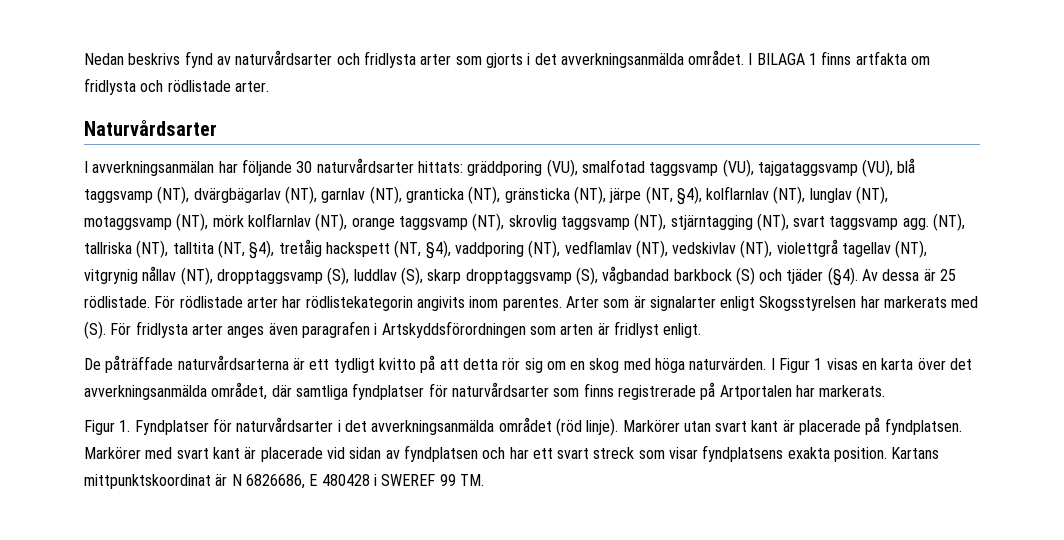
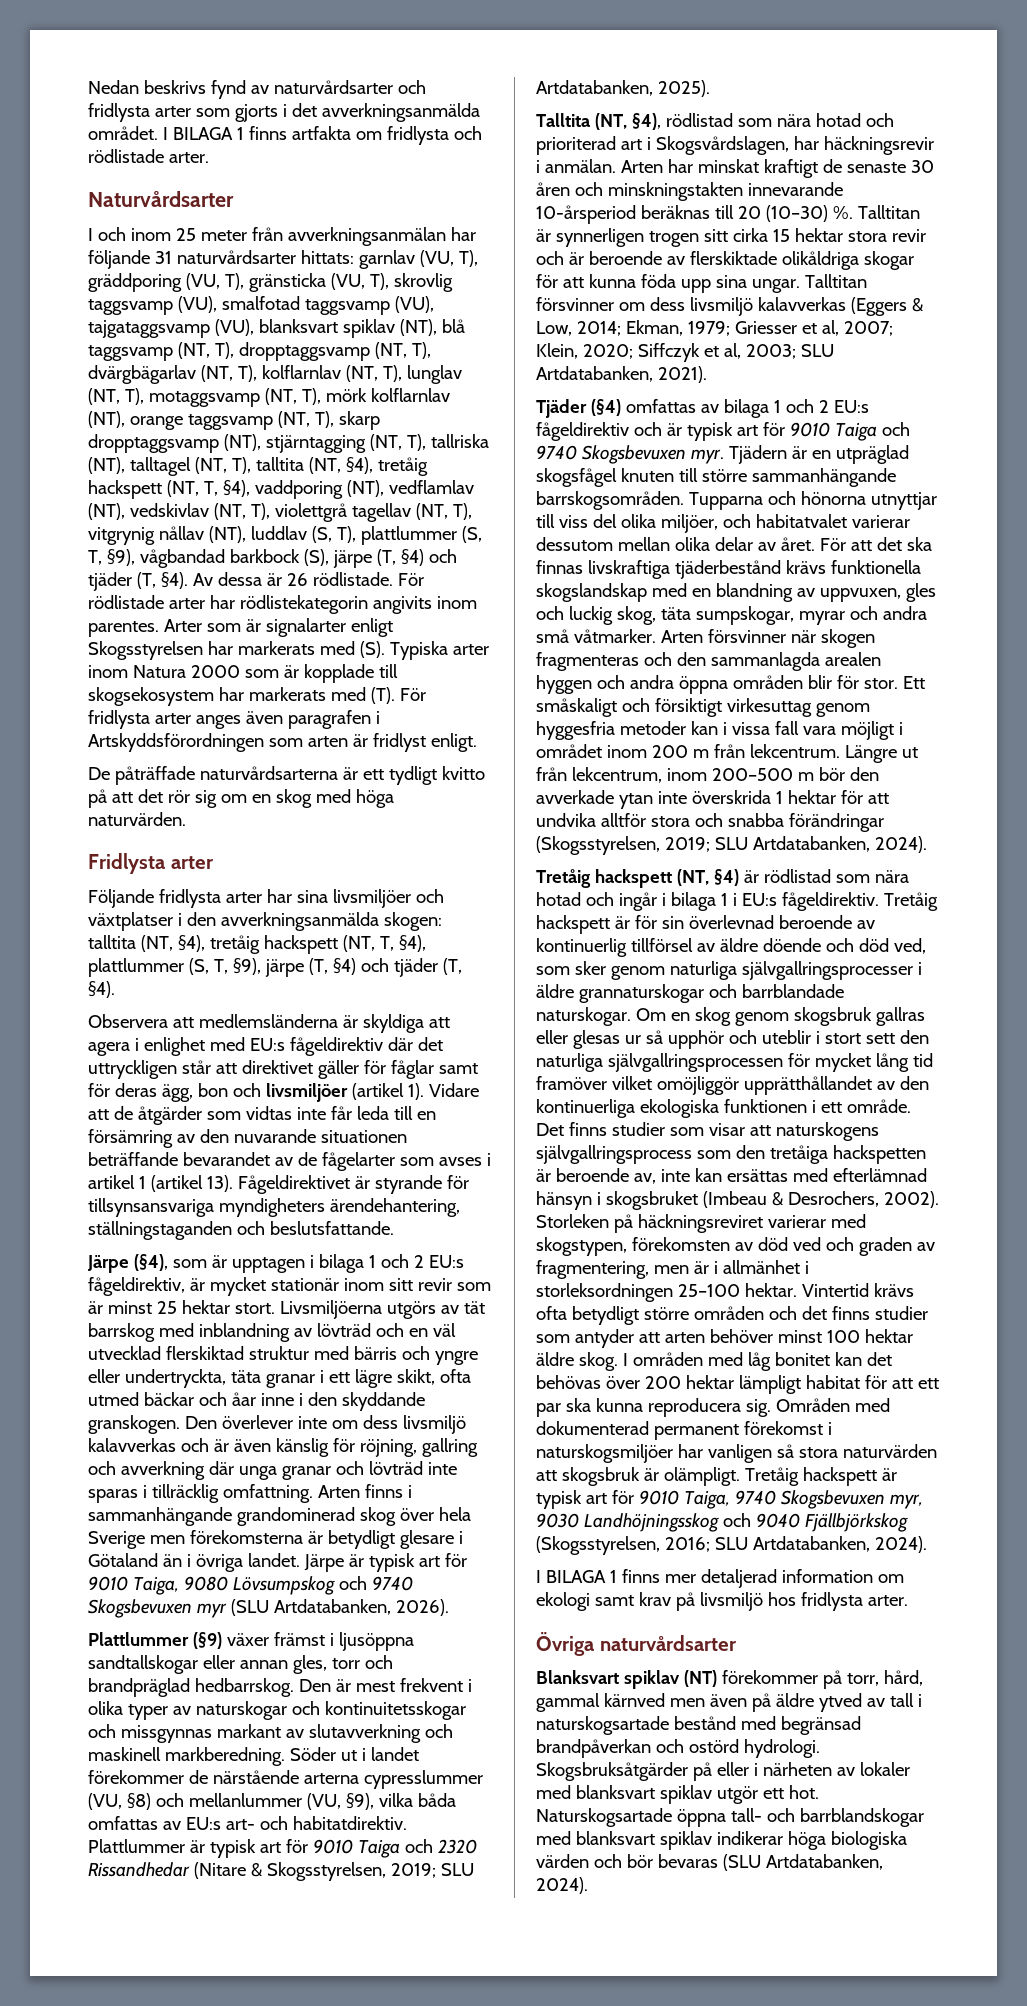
- I avverkningsanmälan har följande 30 naturvårdsarter hittats: gräddporing (VU), smalfotad taggsvamp (VU), tajgataggsvamp (VU), blå taggsvamp (NT), dvärgbägarlav (NT), garnlav (NT), granticka (NT), gränsticka (NT), järpe (NT, §4), kolflarnlav (NT), lunglav (NT), motaggsvamp (NT), mörk kolflarnlav (NT), orange taggsvamp (NT), skrovlig taggsvamp (NT), stjärntagging (NT), svart taggsvamp agg. (NT), tallriska (NT), talltita (NT, §4), tretåig hackspett (NT, §4), vaddporing (NT), vedflamlav (NT), vedskivlav (NT), violettgrå tagellav (NT), vitgrynig nållav (NT), dropptaggsvamp (S), luddlav (S), skarp dropptaggsvamp (S), vågbandad barkbock (S) och tjäder (§4).
+ I och inom 25 meter från avverkningsanmälan har följande 31 naturvårdsarter hittats: garnlav (VU, T), gräddporing (VU, T), gränsticka (VU, T), skrovlig taggsvamp (VU), smalfotad taggsvamp (VU), tajgataggsvamp (VU), blanksvart spiklav (NT), blå taggsvamp (NT, T), dropptaggsvamp (NT, T), dvärgbägarlav (NT, T), kolflarnlav (NT, T), lunglav (NT, T), motaggsvamp (NT, T), mörk kolflarnlav (NT), orange taggsvamp (NT, T), skarp dropptaggsvamp (NT), stjärntagging (NT, T), tallriska (NT), talltagel (NT, T), talltita (NT, §4), tretåig hackspett (NT, T, §4), vaddporing (NT), vedflamlav (NT), vedskivlav (NT, T), violettgrå tagellav (NT, T), vitgrynig nållav (NT), luddlav (S, T), plattlummer (S, T, §9), vågbandad barkbock (S), järpe (T, §4) och tjäder (T, §4).
- Av dessa är 25 rödlistade.
+ Av dessa är 26 rödlistade.
- Arter som är signalarter enligt Skogsstyrelsen har markerats med (S). För fridlysta arter anges även paragrafen i Artskyddsförordningen som arten är fridlyst enligt.
+ Arter som är signalarter enligt Skogsstyrelsen har markerats med (S). Typiska arter inom Natura 2000 som är kopplade till skogsekosystem har markerats med (T). För fridlysta arter anges även paragrafen i Artskyddsförordningen som arten är fridlyst enligt.
- De påträffade naturvårdsarterna är ett tydligt kvitto på att detta rör sig om en skog med höga naturvärden. I Figur 1 visas en karta över det avverkningsanmälda området, där samtliga fyndplatser för naturvårdsarter som finns registrerade på Artportalen har markerats.
- Figur 1. Fyndplatser för naturvårdsarter i det avverkningsanmälda området (röd linje). Markörer utan svart kant är placerade på fyndplatsen. Markörer med svart kant är placerade vid sidan av fyndplatsen och har ett svart streck som visar fyndplatsens exakta position. Kartans mittpunktskoordinat är N 6826686, E 480428 i SWEREF 99 TM.
+ De påträffade naturvårdsarterna är ett tydligt kvitto på att det rör sig om en skog med höga naturvärden.
+ Fridlysta arter
+ Följande fridlysta arter har sina livsmiljöer och växtplatser i den avverkningsanmälda skogen: talltita (NT, §4), tretåig hackspett (NT, T, §4), plattlummer (S, T, §9), järpe (T, §4) och tjäder (T, §4).
+ Observera att medlemsländerna är skyldiga att agera i enlighet med EU:s fågeldirektiv där det uttryckligen står att direktivet gäller för fåglar samt för deras ägg, bon och livsmiljöer (artikel 1). Vidare att de åtgärder som vidtas inte får leda till en försämring av den nuvarande situationen beträffande bevarandet av de fågelarter som avses i artikel 1 (artikel 13). Fågeldirektivet är styrande för tillsynsansvariga myndigheters ärendehantering, ställningstaganden och beslutsfattande.
+ Järpe (§4), som är upptagen i bilaga 1 och 2 EU:s fågeldirektiv, är mycket stationär inom sitt revir som är minst 25 hektar stort. Livsmiljöerna utgörs av tät barrskog med inblandning av lövträd och en väl utvecklad flerskiktad struktur med bärris och yngre eller undertryckta, täta granar i ett lägre skikt, ofta utmed bäckar och åar inne i den skyddande granskogen. Den överlever inte om dess livsmiljö kalavverkas och är även känslig för röjning, gallring och avverkning där unga granar och lövträd inte sparas i tillräcklig omfattning. Arten finns i sammanhängande grandominerad skog över hela Sverige men förekomsterna är betydligt glesare i Götaland än i övriga landet. Järpe är typisk art för 9010 Taiga, 9080 Lövsumpskog och 9740 Skogsbevuxen myr (SLU Artdatabanken, 2026).
+ Plattlummer (§9) växer främst i ljusöppna sandtallskogar eller annan gles, torr och brandpräglad hedbarrskog. Den är mest frekvent i olika typer av naturskogar och kontinuitetsskogar och missgynnas markant av slutavverkning och maskinell markberedning. Söder ut i landet förekommer de närstående arterna cypresslummer (VU, §8) och mellanlummer (VU, §9), vilka båda omfattas av EU:s art- och habitatdirektiv. Plattlummer är typisk art för 9010 Taiga och 2320 Rissandhedar (Nitare & Skogsstyrelsen, 2019; SLU Artdatabanken, 2025).
+ Talltita (NT, §4), rödlistad som nära hotad och prioriterad art i Skogsvårdslagen, har häckningsrevir i anmälan. Arten har minskat kraftigt de senaste 30 åren och minskningstakten innevarande 10-årsperiod beräknas till 20 (10–30) %. Talltitan är synnerligen trogen sitt cirka 15 hektar stora revir och är beroende av flerskiktade olikåldriga skogar för att kunna föda upp sina ungar. Talltitan försvinner om dess livsmiljö kalavverkas (Eggers & Low, 2014; Ekman, 1979; Griesser et al, 2007; Klein, 2020; Siffczyk et al, 2003; SLU Artdatabanken, 2021).
+ Tjäder (§4) omfattas av bilaga 1 och 2 EU:s fågeldirektiv och är typisk art för 9010 Taiga och 9740 Skogsbevuxen myr. Tjädern är en utpräglad skogsfågel knuten till större sammanhängande barrskogsområden. Tupparna och hönorna utnyttjar till viss del olika miljöer, och habitatvalet varierar dessutom mellan olika delar av året. För att det ska finnas livskraftiga tjäderbestånd krävs funktionella skogslandskap med en blandning av uppvuxen, gles och luckig skog, täta sumpskogar, myrar och andra små våtmarker. Arten försvinner när skogen fragmenteras och den sammanlagda arealen hyggen och andra öppna områden blir för stor. Ett småskaligt och försiktigt virkesuttag genom hyggesfria metoder kan i vissa fall vara möjligt i området inom 200 m från lekcentrum. Längre ut från lekcentrum, inom 200–500 m bör den avverkade ytan inte överskrida 1 hektar för att undvika alltför stora och snabba förändringar (Skogsstyrelsen, 2019; SLU Artdatabanken, 2024).
+ Tretåig hackspett (NT, §4) är rödlistad som nära hotad och ingår i bilaga 1 i EU:s fågeldirektiv. Tretåig hackspett är för sin överlevnad beroende av kontinuerlig tillförsel av äldre döende och död ved, som sker genom naturliga självgallringsprocesser i äldre grannaturskogar och barrblandade naturskogar. Om en skog genom skogsbruk gallras eller glesas ur så upphör och uteblir i stort sett den naturliga självgallringsprocessen för mycket lång tid framöver vilket omöjliggör upprätthållandet av den kontinuerliga ekologiska funktionen i ett område. Det finns studier som visar att naturskogens självgallringsprocess som den tretåiga hackspetten är beroende av, inte kan ersättas med efterlämnad hänsyn i skogsbruket (Imbeau & Desrochers, 2002). Storleken på häckningsreviret varierar med skogstypen, förekomsten av död ved och graden av fragmentering, men är i allmänhet i storleksordningen 25–100 hektar. Vintertid krävs ofta betydligt större områden och det finns studier som antyder att arten behöver minst 100 hektar äldre skog. I områden med låg bonitet kan det behövas över 200 hektar lämpligt habitat för att ett par ska kunna reproducera sig. Områden med dokumenterad permanent förekomst i naturskogsmiljöer har vanligen så stora naturvärden att skogsbruk är olämpligt. Tretåig hackspett är typisk art för 9010 Taiga, 9740 Skogsbevuxen myr, 9030 Landhöjningsskog och 9040 Fjällbjörkskog (Skogsstyrelsen, 2016; SLU Artdatabanken, 2024).
+ I BILAGA 1 finns mer detaljerad information om ekologi samt krav på livsmiljö hos fridlysta arter.
+ Övriga naturvårdsarter
+ Blanksvart spiklav (NT) förekommer på torr, hård, gammal kärnved men även på äldre ytved av tall i naturskogsartade bestånd med begränsad brandpåverkan och ostörd hydrologi. Skogsbruksåtgärder på eller i närheten av lokaler med blanksvart spiklav utgör ett hot. Naturskogsartade öppna tall- och barrblandskogar med blanksvart spiklav indikerar höga biologiska värden och bör bevaras (SLU Artdatabanken, 2024).

